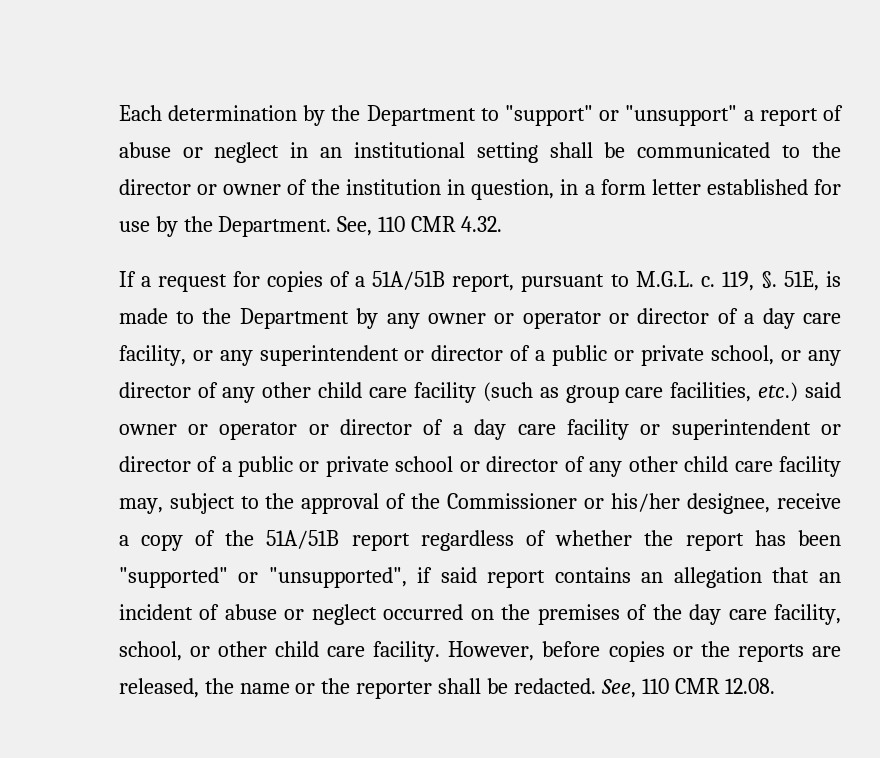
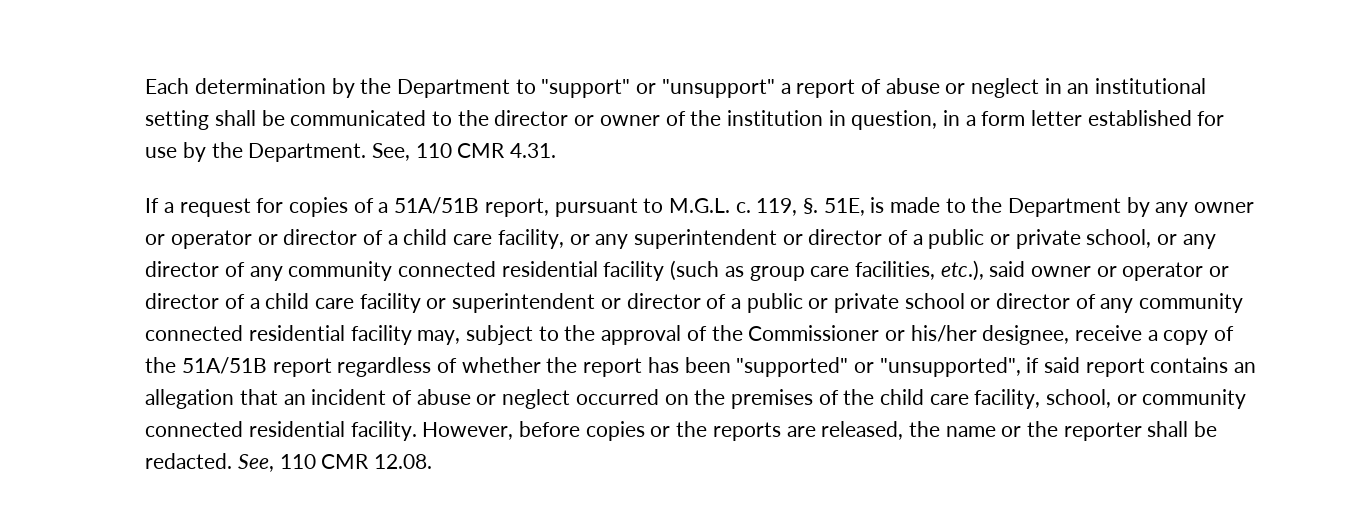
- See, 110 CMR 4.32.
+ See, 110 CMR 4.31.
- 51E, is made to the Department by any owner or operator or director of a day care facility, or any superintendent or director of a public or private school, or any director of any other child care facility (such as group care facilities, etc.) said owner or operator or director of a day care facility or superintendent or director of a public or private school or director of any other child care facility may, subject to the approval of the Commissioner or his/her designee, receive a copy of the 51A/51B report regardless of whether the report has been "supported" or "unsupported", if said report contains an allegation that an incident of abuse or neglect occurred on the premises of the day care facility, school, or other child care facility.
+ 51E, is made to the Department by any owner or operator or director of a child care facility, or any superintendent or director of a public or private school, or any director of any community connected residential facility (such as group care facilities, etc.), said owner or operator or director of a child care facility or superintendent or director of a public or private school or director of any community connected residential facility may, subject to the approval of the Commissioner or his/her designee, receive a copy of the 51A/51B report regardless of whether the report has been "supported" or "unsupported", if said report contains an allegation that an incident of abuse or neglect occurred on the premises of the child care facility, school, or community connected residential facility.

